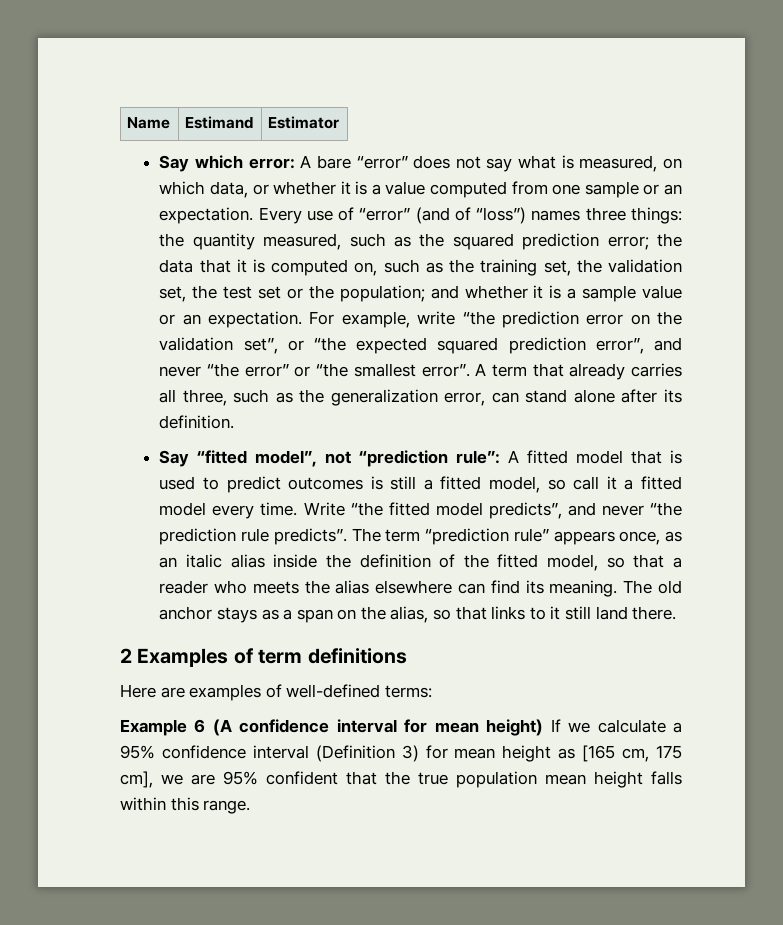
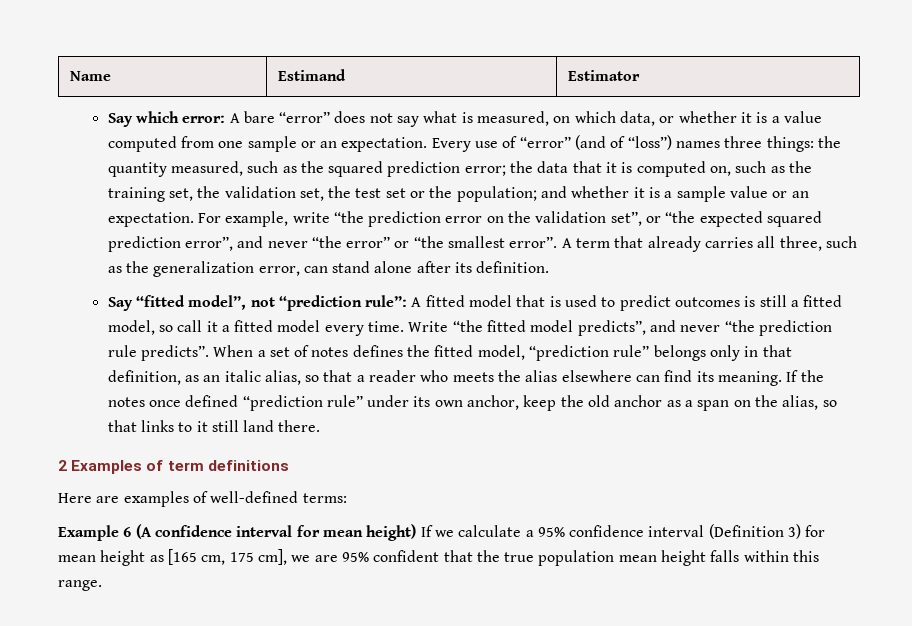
- The term “prediction rule” appears once, as an italic alias inside the definition of the fitted model, so that a reader who meets the alias elsewhere can find its meaning.
+ When a set of notes defines the fitted model, “prediction rule” belongs only in that definition, as an italic alias, so that a reader who meets the alias elsewhere can find its meaning.
- The old anchor stays as a span on the alias, so that links to it still land there.
+ If the notes once defined “prediction rule” under its own anchor, keep the old anchor as a span on the alias, so that links to it still land there.

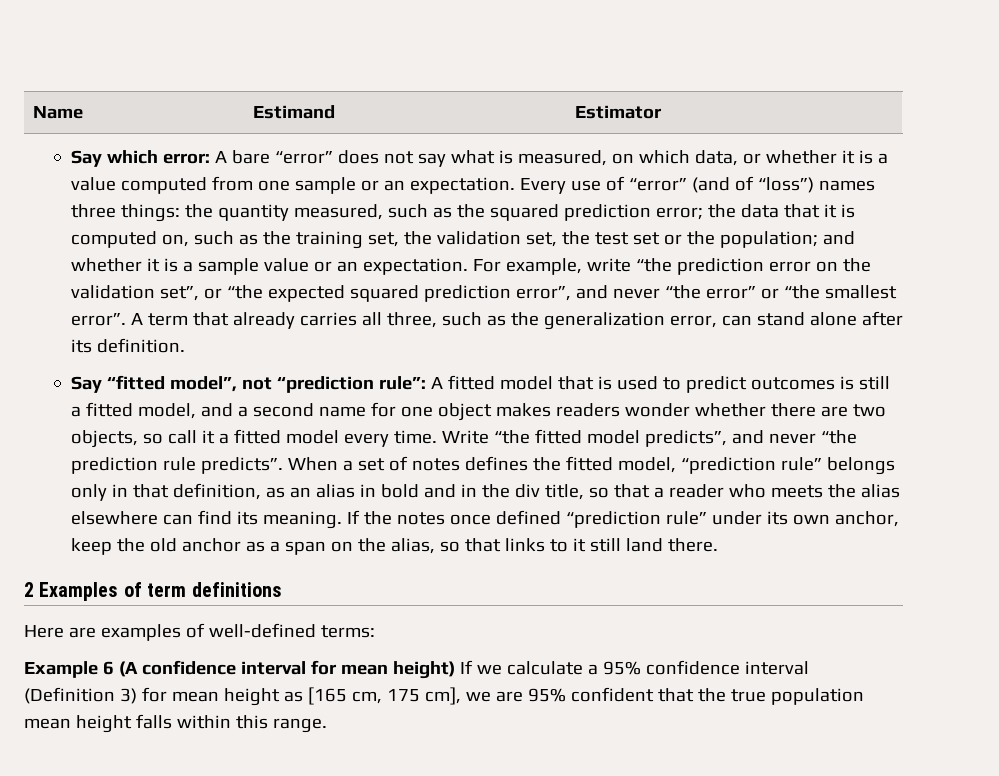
- Say “fitted model”, not “prediction rule”: A fitted model that is used to predict outcomes is still a fitted model, so call it a fitted model every time.
+ Say “fitted model”, not “prediction rule”: A fitted model that is used to predict outcomes is still a fitted model, and a second name for one object makes readers wonder whether there are two objects, so call it a fitted model every time.
- When a set of notes defines the fitted model, “prediction rule” belongs only in that definition, as an italic alias, so that a reader who meets the alias elsewhere can find its meaning.
+ When a set of notes defines the fitted model, “prediction rule” belongs only in that definition, as an alias in bold and in the div title, so that a reader who meets the alias elsewhere can find its meaning.

